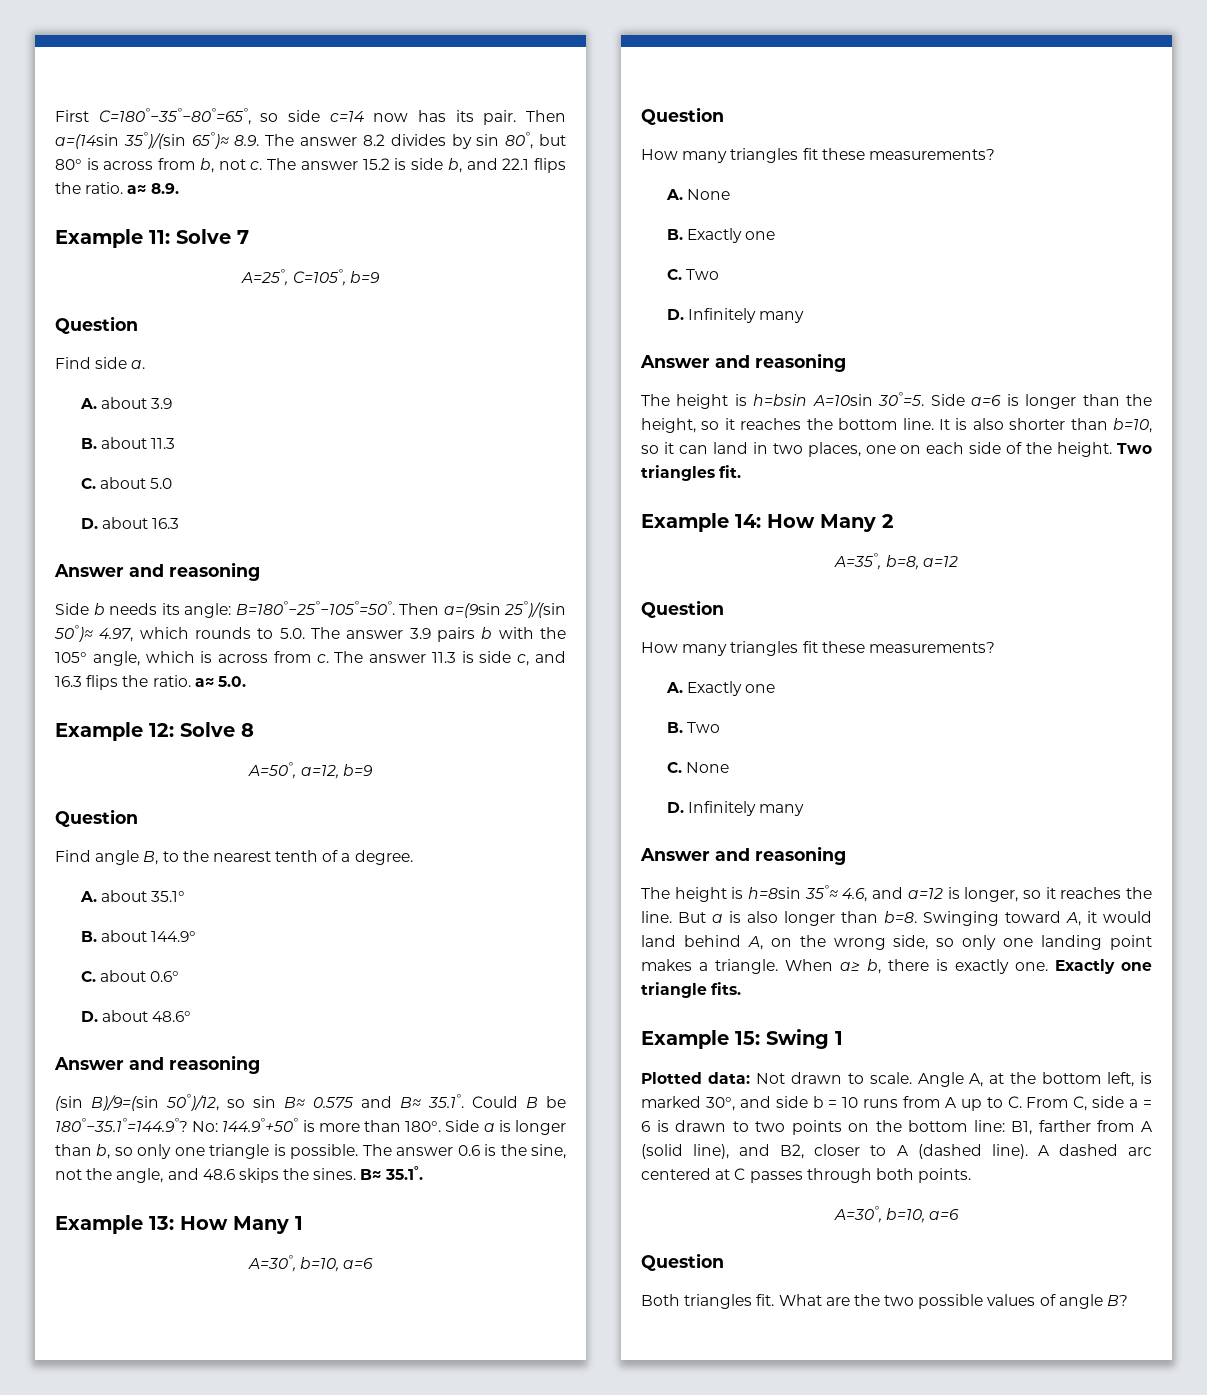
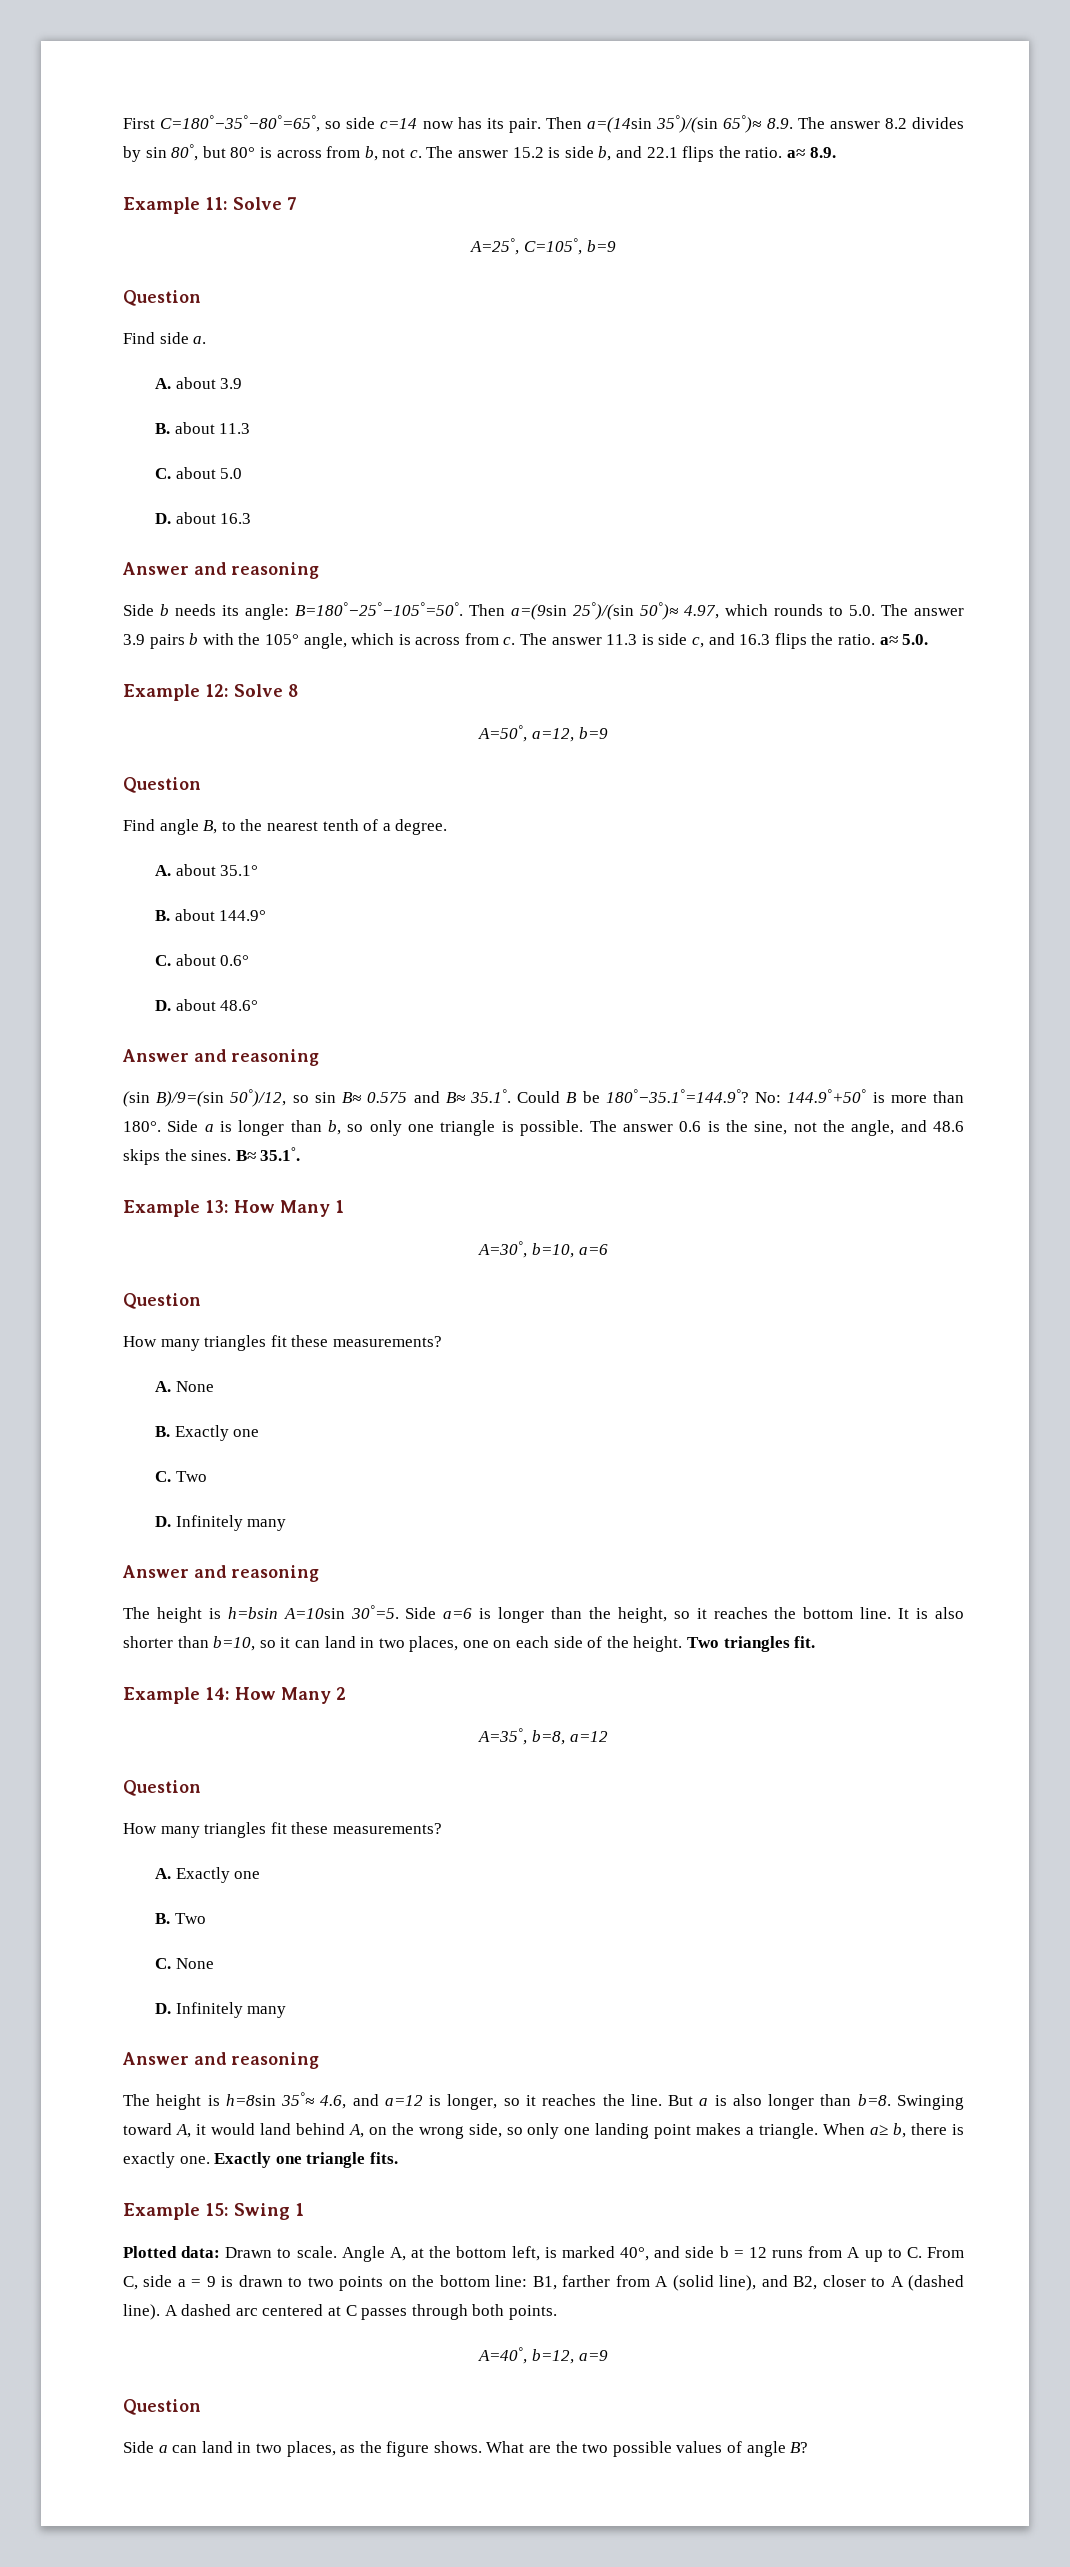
- Plotted data: Not drawn to scale.
+ Plotted data: Drawn to scale.
- Angle A, at the bottom left, is marked 30°, and side b = 10 runs from A up to C. From C, side a = 6 is drawn to two points on the bottom line: B1, farther from A (solid line), and B2, closer to A (dashed line).
+ Angle A, at the bottom left, is marked 40°, and side b = 12 runs from A up to C. From C, side a = 9 is drawn to two points on the bottom line: B1, farther from A (solid line), and B2, closer to A (dashed line).
  A dashed arc centered at C passes through both points.
- A=30°, b=10, a=6
+ A=40°, b=12, a=9
  Question
- Both triangles fit.
+ Side a can land in two places, as the figure shows.

